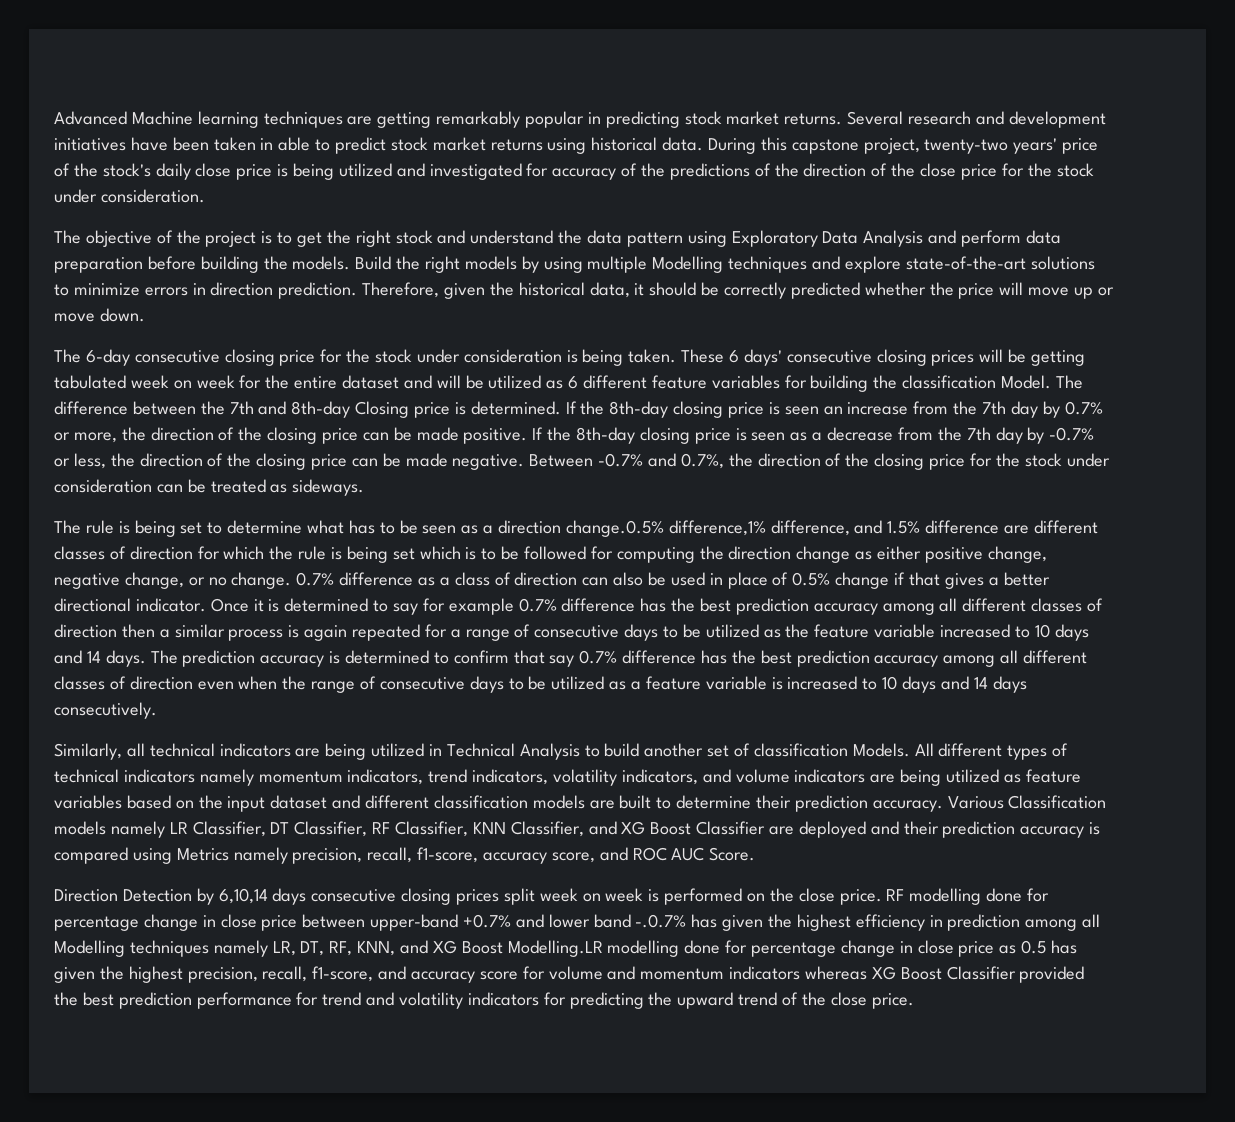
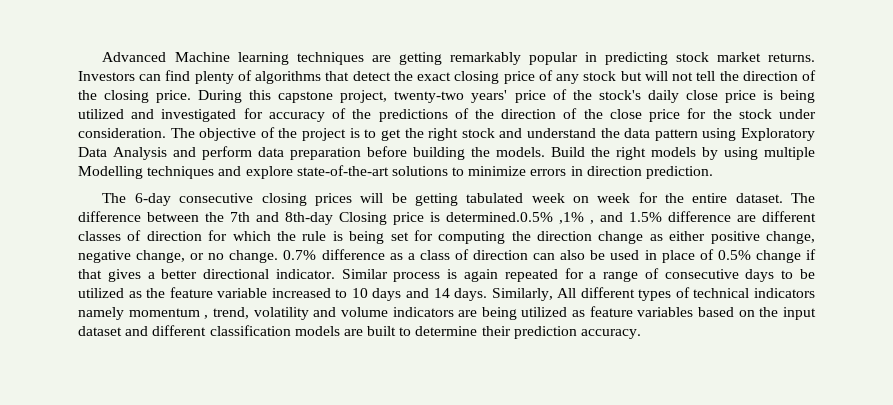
- Several research and development initiatives have been taken in able to predict stock market returns using historical data.
+ Investors can find plenty of algorithms that detect the exact closing price of any stock but will not tell the direction of the closing price.
- During this capstone project, twenty-two years' price of the stock's daily close price is being utilized and investigated for accuracy of the predictions of the direction of the close price for the stock under consideration.
- The objective of the project is to get the right stock and understand the data pattern using Exploratory Data Analysis and perform data preparation before building the models.
+ During this capstone project, twenty-two years' price of the stock's daily close price is being utilized and investigated for accuracy of the predictions of the direction of the close price for the stock under consideration. The objective of the project is to get the right stock and understand the data pattern using Exploratory Data Analysis and perform data preparation before building the models.
- Build the right models by using multiple Modelling techniques and explore state-of-the-art solutions to minimize errors in direction prediction. Therefore, given the historical data, it should be correctly predicted whether the price will move up or move down.
- The 6-day consecutive closing price for the stock under consideration is being taken. These 6 days' consecutive closing prices will be getting tabulated week on week for the entire dataset and will be utilized as 6 different feature variables for building the classification Model.
+ Build the right models by using multiple Modelling techniques and explore state-of-the-art solutions to minimize errors in direction prediction.
+ The 6-day consecutive closing prices will be getting tabulated week on week for the entire dataset.
- The difference between the 7th and 8th-day Closing price is determined. If the 8th-day closing price is seen an increase from the 7th day by 0.7% or more, the direction of the closing price can be made positive. If the 8th-day closing price is seen as a decrease from the 7th day by -0.7% or less, the direction of the closing price can be made negative. Between -0.7% and 0.7%, the direction of the closing price for the stock under consideration can be treated as sideways.
- The rule is being set to determine what has to be seen as a direction change.0.5% difference,1% difference, and 1.5% difference are different classes of direction for which the rule is being set which is to be followed for computing the direction change as either positive change, negative change, or no change.
+ The difference between the 7th and 8th-day Closing price is determined.0.5% ,1% , and 1.5% difference are different classes of direction for which the rule is being set for computing the direction change as either positive change, negative change, or no change.
- Once it is determined to say for example 0.7% difference has the best prediction accuracy among all different classes of direction then a similar process is again repeated for a range of consecutive days to be utilized as the feature variable increased to 10 days and 14 days.
+ Similar process is again repeated for a range of consecutive days to be utilized as the feature variable increased to 10 days and 14 days.
- The prediction accuracy is determined to confirm that say 0.7% difference has the best prediction accuracy among all different classes of direction even when the range of consecutive days to be utilized as a feature variable is increased to 10 days and 14 days consecutively.
- Similarly, all technical indicators are being utilized in Technical Analysis to build another set of classification Models. All different types of technical indicators namely momentum indicators, trend indicators, volatility indicators, and volume indicators are being utilized as feature variables based on the input dataset and different classification models are built to determine their prediction accuracy. Various Classification models namely LR Classifier, DT Classifier, RF Classifier, KNN Classifier, and XG Boost Classifier are deployed and their prediction accuracy is compared using Metrics namely precision, recall, f1-score, accuracy score, and ROC AUC Score.
- Direction Detection by 6,10,14 days consecutive closing prices split week on week is performed on the close price. RF modelling done for percentage change in close price between upper-band +0.7% and lower band -.0.7% has given the highest efficiency in prediction among all Modelling techniques namely LR, DT, RF, KNN, and XG Boost Modelling.LR modelling done for percentage change in close price as 0.5 has given the highest precision, recall, f1-score, and accuracy score for volume and momentum indicators whereas XG Boost Classifier provided the best prediction performance for trend and volatility indicators for predicting the upward trend of the close price.
+ Similarly, All different types of technical indicators namely momentum , trend, volatility and volume indicators are being utilized as feature variables based on the input dataset and different classification models are built to determine their prediction accuracy.

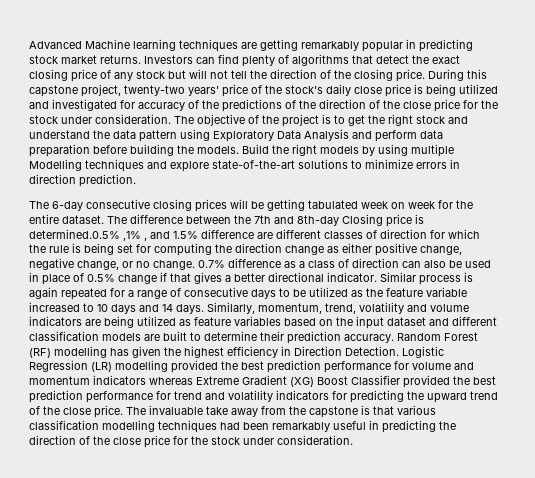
- Similarly, All different types of technical indicators namely momentum , trend, volatility and volume indicators are being utilized as feature variables based on the input dataset and different classification models are built to determine their prediction accuracy.
+ Similarly, momentum, trend, volatility and volume indicators are being utilized as feature variables based on the input dataset and different classification models are built to determine their prediction accuracy.
+ Random Forest (RF) modelling has given the highest efficiency in Direction Detection. Logistic Regression (LR) modelling provided the best prediction performance for volume and momentum indicators whereas Extreme Gradient (XG) Boost Classifier provided the best prediction performance for trend and volatility indicators for predicting the upward trend of the close price. The invaluable take away from the capstone is that various classification modelling techniques had been remarkably useful in predicting the direction of the close price for the stock under consideration.

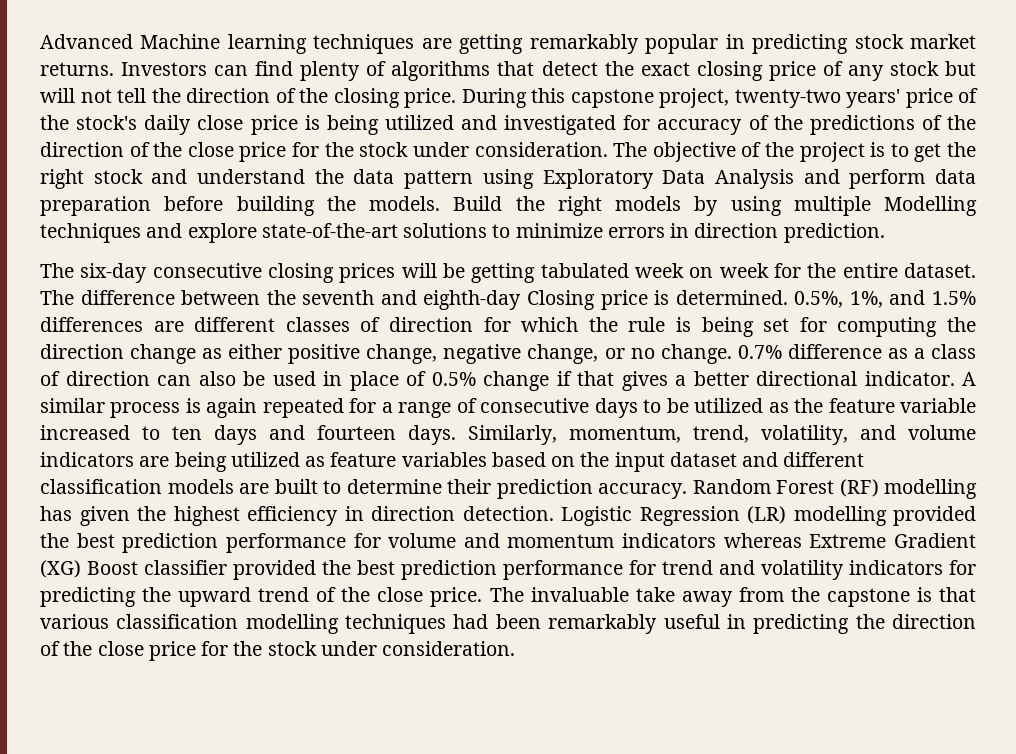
- The 6-day consecutive closing prices will be getting tabulated week on week for the entire dataset.
+ The six-day consecutive closing prices will be getting tabulated week on week for the entire dataset.
- The difference between the 7th and 8th-day Closing price is determined.0.5% ,1% , and 1.5% difference are different classes of direction for which the rule is being set for computing the direction change as either positive change, negative change, or no change.
+ The difference between the seventh and eighth-day Closing price is determined. 0.5%, 1%, and 1.5% differences are different classes of direction for which the rule is being set for computing the direction change as either positive change, negative change, or no change.
- Similar process is again repeated for a range of consecutive days to be utilized as the feature variable increased to 10 days and 14 days.
+ A similar process is again repeated for a range of consecutive days to be utilized as the feature variable increased to ten days and fourteen days.
- Similarly, momentum, trend, volatility and volume indicators are being utilized as feature variables based on the input dataset and different classification models are built to determine their prediction accuracy.
+ Similarly, momentum, trend, volatility, and volume indicators are being utilized as feature variables based on the input dataset and different classification models are built to determine their prediction accuracy.
- Random Forest (RF) modelling has given the highest efficiency in Direction Detection.
+ Random Forest (RF) modelling has given the highest efficiency in direction detection.
- Logistic Regression (LR) modelling provided the best prediction performance for volume and momentum indicators whereas Extreme Gradient (XG) Boost Classifier provided the best prediction performance for trend and volatility indicators for predicting the upward trend of the close price.
+ Logistic Regression (LR) modelling provided the best prediction performance for volume and momentum indicators whereas Extreme Gradient (XG) Boost classifier provided the best prediction performance for trend and volatility indicators for predicting the upward trend of the close price.

